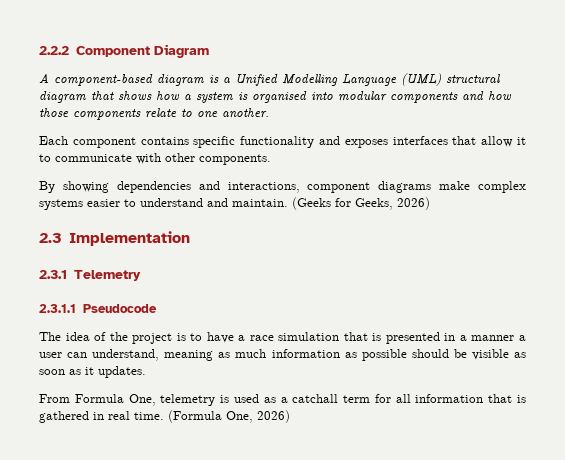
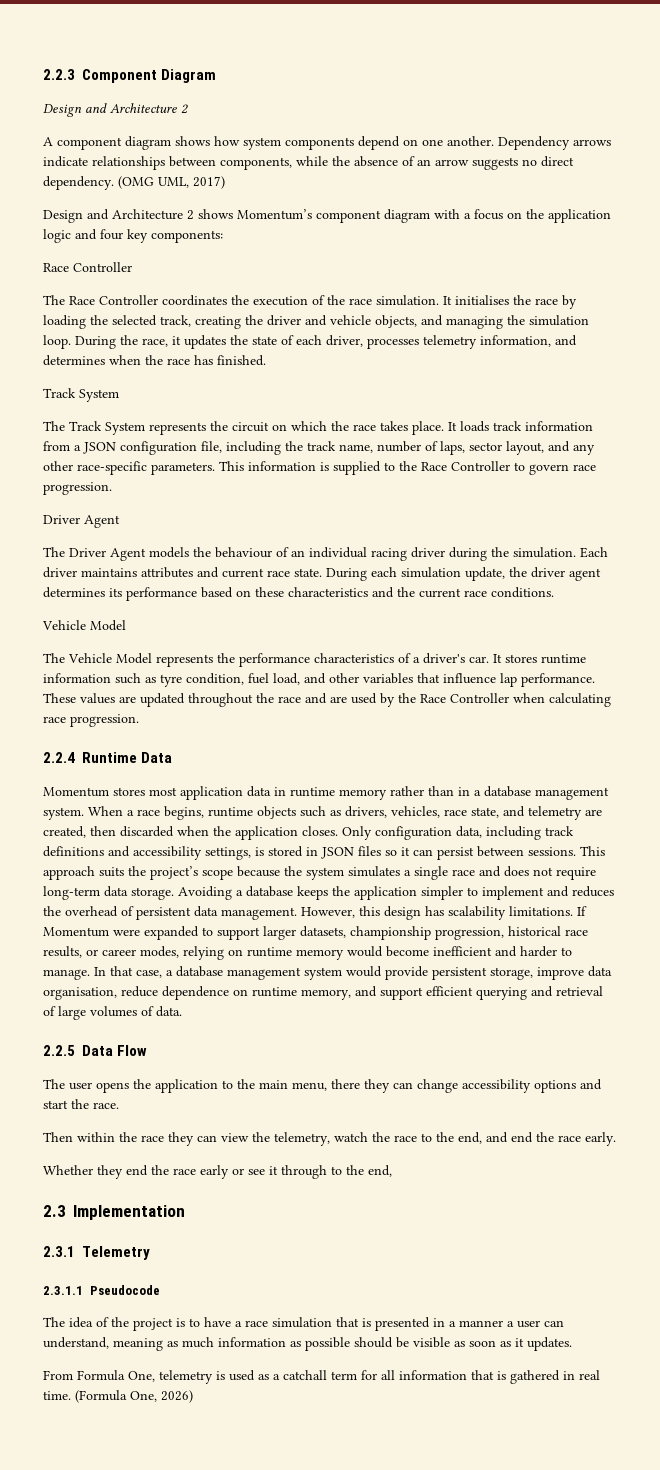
- 2.2.2 Component Diagram
- A component-based diagram is a Unified Modelling Language (UML) structural diagram that shows how a system is organised into modular components and how those components relate to one another.
- Each component contains specific functionality and exposes interfaces that allow it to communicate with other components.
- By showing dependencies and interactions, component diagrams make complex systems easier to understand and maintain. (Geeks for Geeks, 2026)
+ 2.2.3 Component Diagram
+ Design and Architecture 2
+ A component diagram shows how system components depend on one another. Dependency arrows indicate relationships between components, while the absence of an arrow suggests no direct dependency. (OMG UML, 2017)
+ Design and Architecture 2 shows Momentum’s component diagram with a focus on the application logic and four key components:
+ Race Controller
+ The Race Controller coordinates the execution of the race simulation. It initialises the race by loading the selected track, creating the driver and vehicle objects, and managing the simulation loop. During the race, it updates the state of each driver, processes telemetry information, and determines when the race has finished.
+ Track System
+ The Track System represents the circuit on which the race takes place. It loads track information from a JSON configuration file, including the track name, number of laps, sector layout, and any other race-specific parameters. This information is supplied to the Race Controller to govern race progression.
+ Driver Agent
+ The Driver Agent models the behaviour of an individual racing driver during the simulation. Each driver maintains attributes and current race state. During each simulation update, the driver agent determines its performance based on these characteristics and the current race conditions.
+ Vehicle Model
+ The Vehicle Model represents the performance characteristics of a driver's car. It stores runtime information such as tyre condition, fuel load, and other variables that influence lap performance. These values are updated throughout the race and are used by the Race Controller when calculating race progression.
+ 2.2.4 Runtime Data
+ Momentum stores most application data in runtime memory rather than in a database management system. When a race begins, runtime objects such as drivers, vehicles, race state, and telemetry are created, then discarded when the application closes. Only configuration data, including track definitions and accessibility settings, is stored in JSON files so it can persist between sessions. This approach suits the project’s scope because the system simulates a single race and does not require long-term data storage. Avoiding a database keeps the application simpler to implement and reduces the overhead of persistent data management. However, this design has scalability limitations. If Momentum were expanded to support larger datasets, championship progression, historical race results, or career modes, relying on runtime memory would become inefficient and harder to manage. In that case, a database management system would provide persistent storage, improve data organisation, reduce dependence on runtime memory, and support efficient querying and retrieval of large volumes of data.
+ 2.2.5 Data Flow
+ The user opens the application to the main menu, there they can change accessibility options and start the race.
+ Then within the race they can view the telemetry, watch the race to the end, and end the race early.
+ Whether they end the race early or see it through to the end,

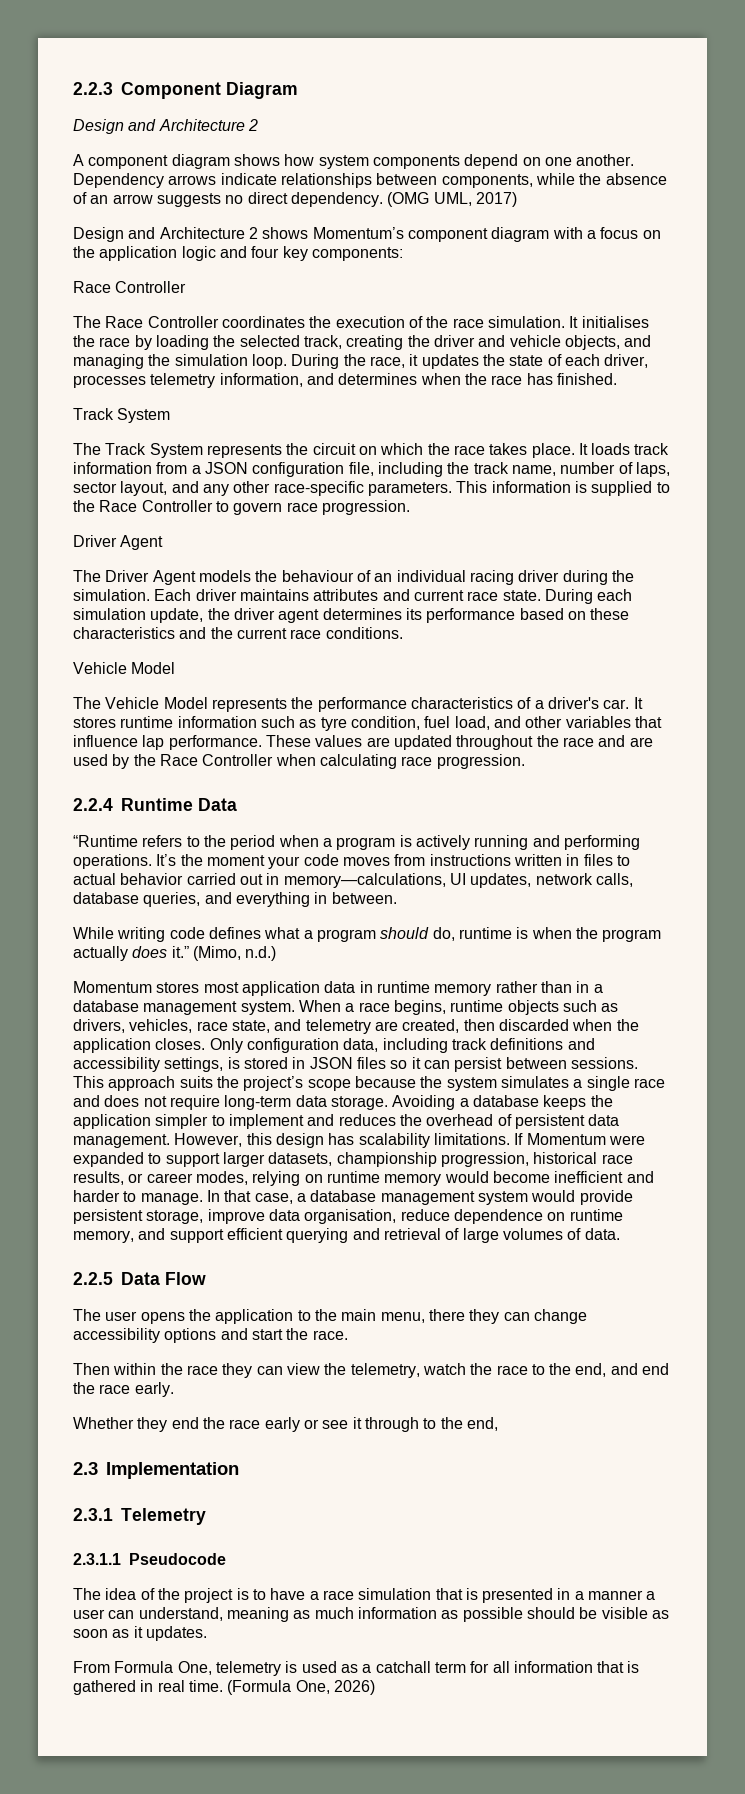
+ “Runtime refers to the period when a program is actively running and performing operations. It’s the moment your code moves from instructions written in files to actual behavior carried out in memory—calculations, UI updates, network calls, database queries, and everything in between.
+ While writing code defines what a program should do, runtime is when the program actually does it.” (Mimo, n.d.)

